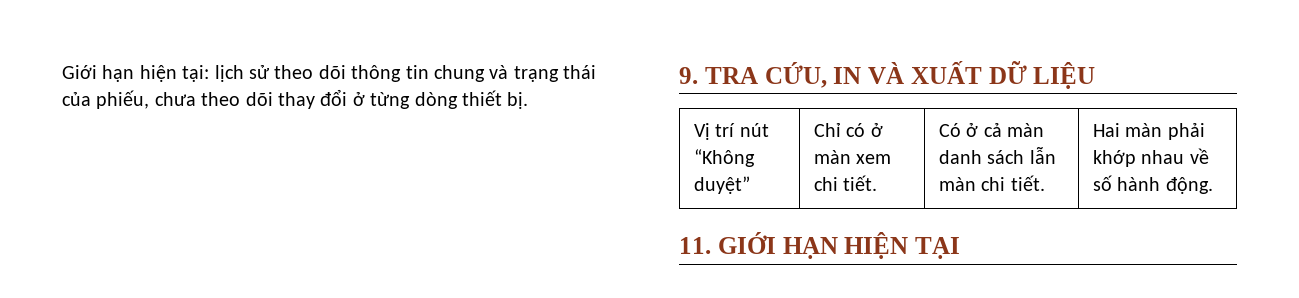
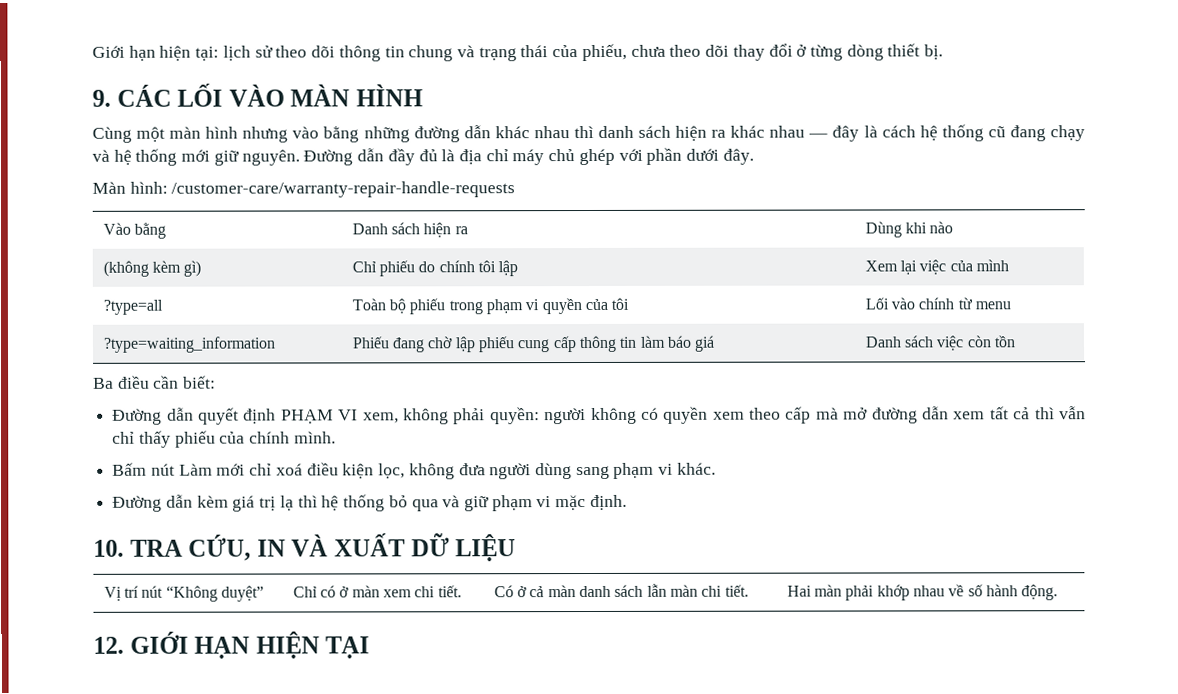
- 9. TRA CỨU, IN VÀ XUẤT DỮ LIỆU
+ 9. CÁC LỐI VÀO MÀN HÌNH
+ Cùng một màn hình nhưng vào bằng những đường dẫn khác nhau thì danh sách hiện ra khác nhau — đây là cách hệ thống cũ đang chạy và hệ thống mới giữ nguyên. Đường dẫn đầy đủ là địa chỉ máy chủ ghép với phần dưới đây.
+ Màn hình: /customer-care/warranty-repair-handle-requests
+ Vào bằng | Danh sách hiện ra | Dùng khi nào
+ (không kèm gì) | Chỉ phiếu do chính tôi lập | Xem lại việc của mình
+ ?type=all | Toàn bộ phiếu trong phạm vi quyền của tôi | Lối vào chính từ menu
+ ?type=waiting_information | Phiếu đang chờ lập phiếu cung cấp thông tin làm báo giá | Danh sách việc còn tồn
+ Ba điều cần biết:
+ Đường dẫn quyết định PHẠM VI xem, không phải quyền: người không có quyền xem theo cấp mà mở đường dẫn xem tất cả thì vẫn chỉ thấy phiếu của chính mình.
+ Bấm nút Làm mới chỉ xoá điều kiện lọc, không đưa người dùng sang phạm vi khác.
+ Đường dẫn kèm giá trị lạ thì hệ thống bỏ qua và giữ phạm vi mặc định.
+ 10. TRA CỨU, IN VÀ XUẤT DỮ LIỆU
- 11. GIỚI HẠN HIỆN TẠI
+ 12. GIỚI HẠN HIỆN TẠI

